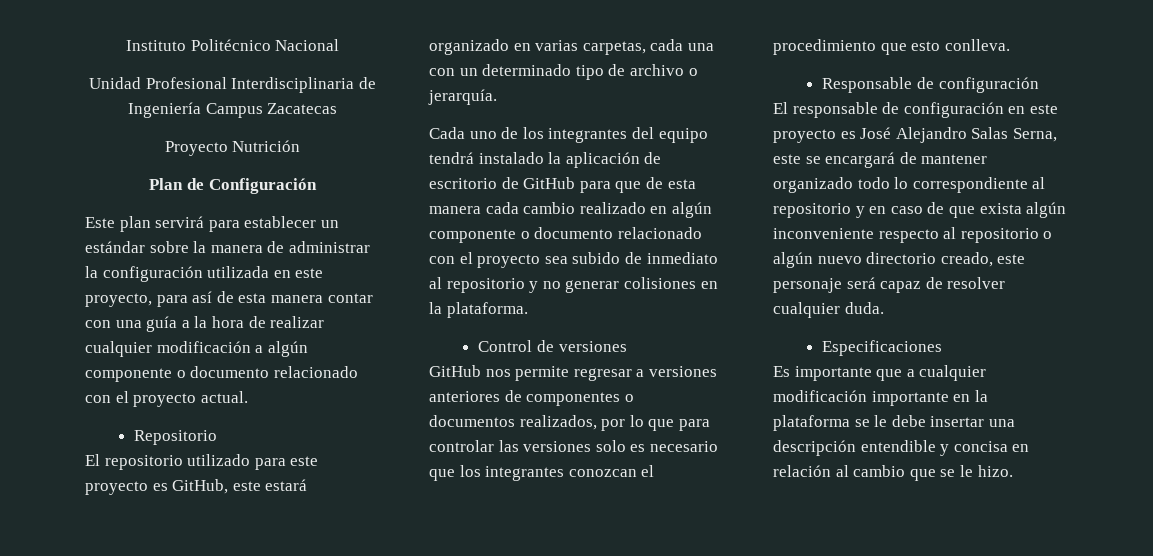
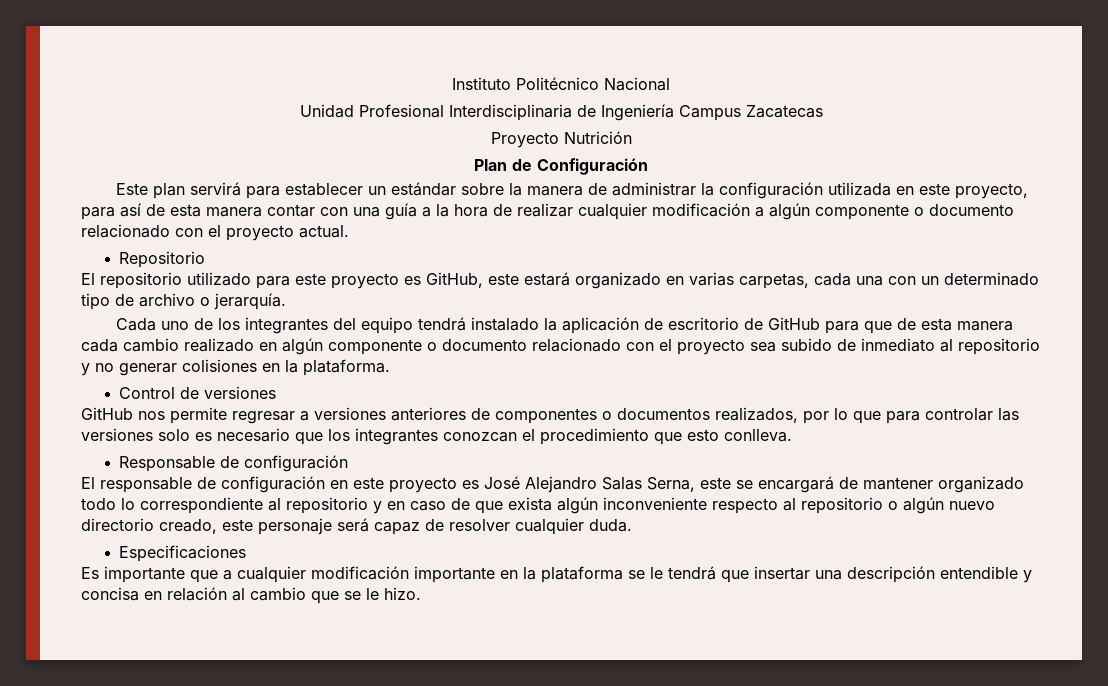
- Es importante que a cualquier modificación importante en la plataforma se le debe insertar una descripción entendible y concisa en relación al cambio que se le hizo.
+ Es importante que a cualquier modificación importante en la plataforma se le tendrá que insertar una descripción entendible y concisa en relación al cambio que se le hizo.

